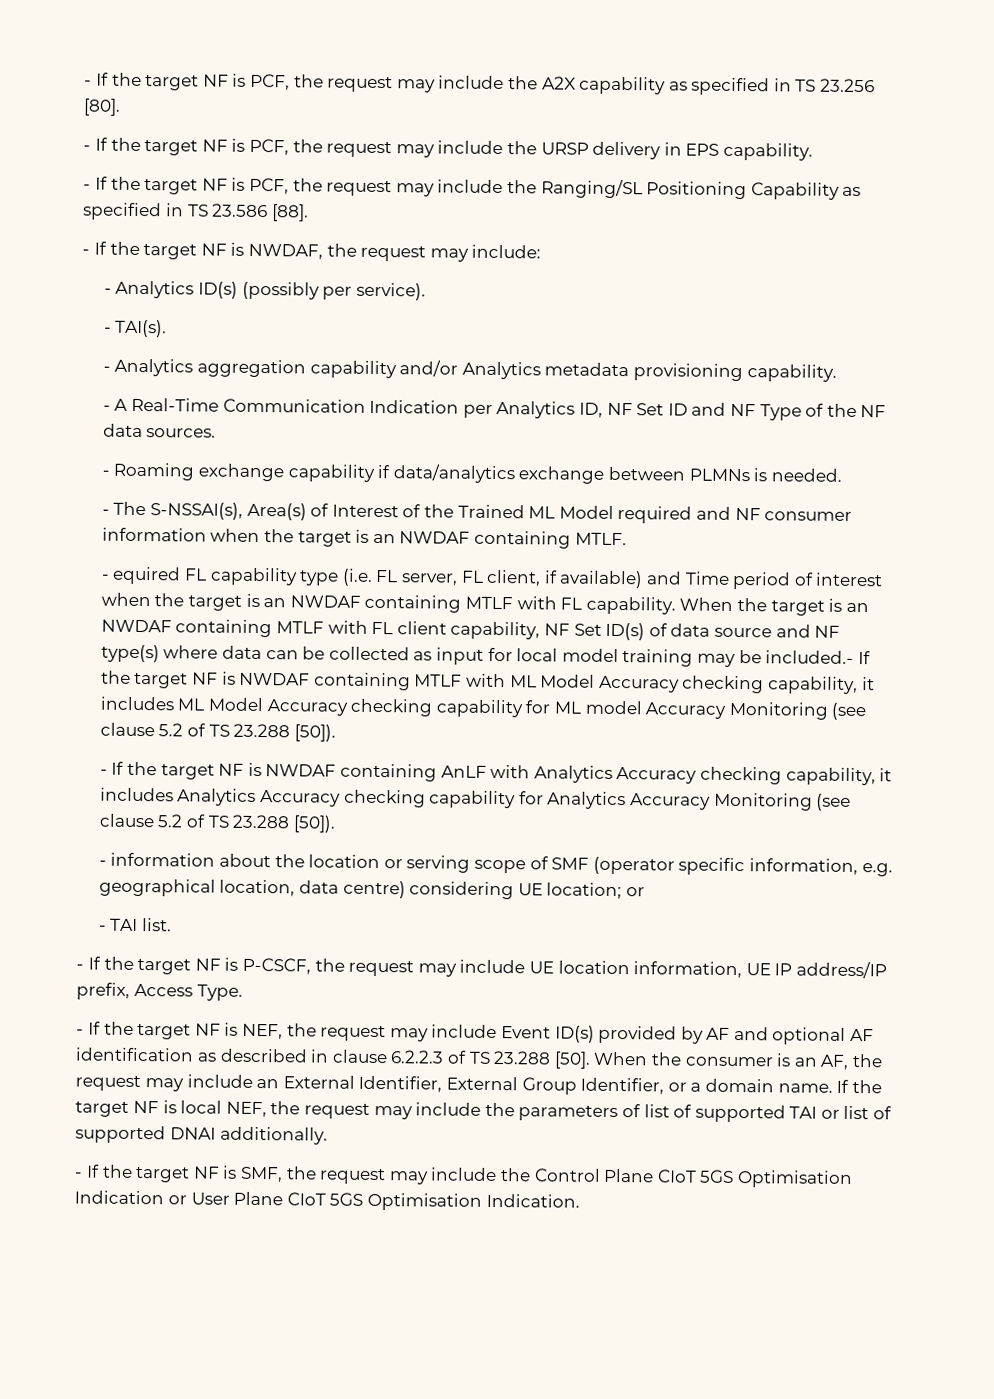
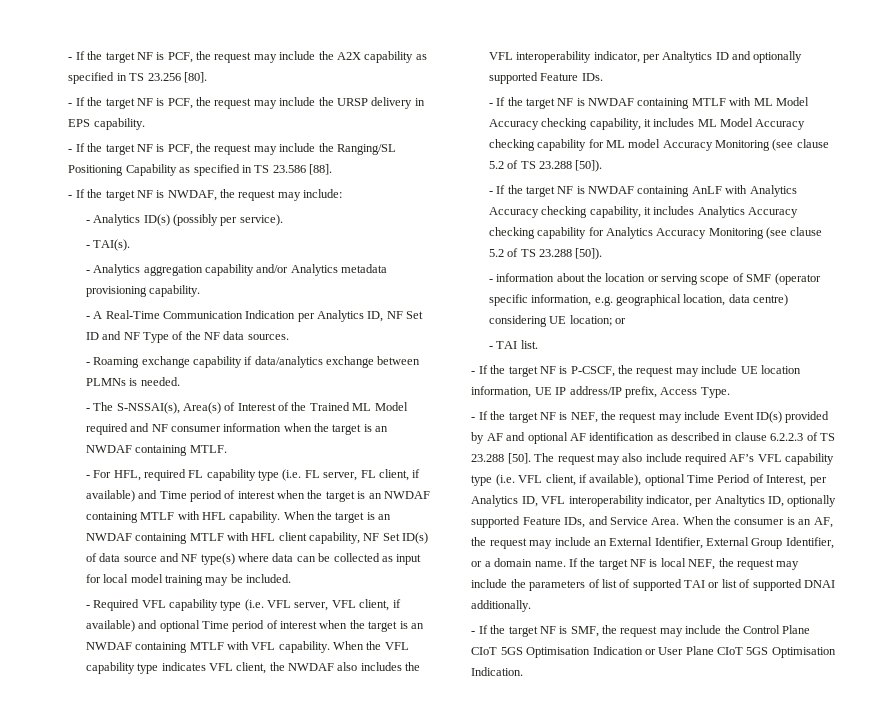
- - equired FL capability type (i.e. FL server, FL client, if available) and Time period of interest when the target is an NWDAF containing MTLF with FL capability.
+ - For HFL, required FL capability type (i.e. FL server, FL client, if available) and Time period of interest when the target is an NWDAF containing MTLF with HFL capability.
- When the target is an NWDAF containing MTLF with FL client capability, NF Set ID(s) of data source and NF type(s) where data can be collected as input for local model training may be included.- If the target NF is NWDAF containing MTLF with ML Model Accuracy checking capability, it includes ML Model Accuracy checking capability for ML model Accuracy Monitoring (see clause 5.2 of TS 23.288 [50]).
+ When the target is an NWDAF containing MTLF with HFL client capability, NF Set ID(s) of data source and NF type(s) where data can be collected as input for local model training may be included.
+ - Required VFL capability type (i.e. VFL server, VFL client, if available) and optional Time period of interest when the target is an NWDAF containing MTLF with VFL capability. When the VFL capability type indicates VFL client, the NWDAF also includes the VFL interoperability indicator, per Analtytics ID and optionally supported Feature IDs.
+ - If the target NF is NWDAF containing MTLF with ML Model Accuracy checking capability, it includes ML Model Accuracy checking capability for ML model Accuracy Monitoring (see clause 5.2 of TS 23.288 [50]).
+ The request may also include required AF’s VFL capability type (i.e. VFL client, if available), optional Time Period of Interest, per Analytics ID, VFL interoperability indicator, per Analtytics ID, optionally supported Feature IDs, and Service Area.

